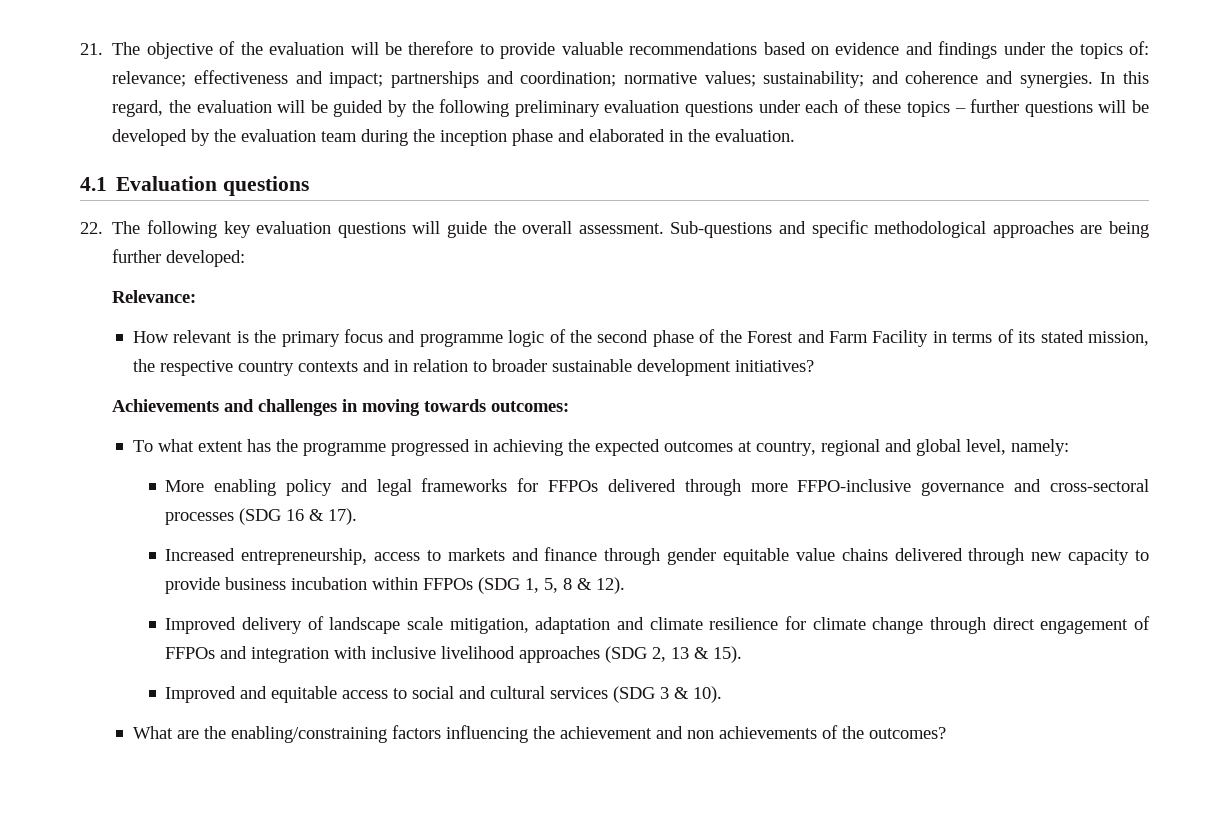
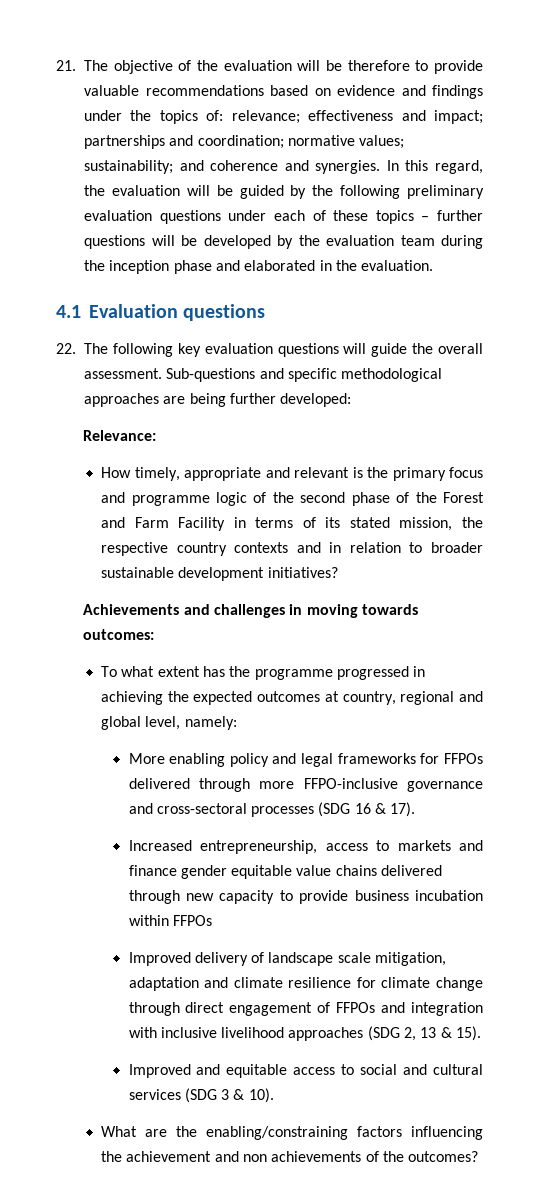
- How relevant is the primary focus and programme logic of the second phase of the Forest and Farm Facility in terms of its stated mission, the respective country contexts and in relation to broader sustainable development initiatives?
+ How timely, appropriate and relevant is the primary focus and programme logic of the second phase of the Forest and Farm Facility in terms of its stated mission, the respective country contexts and in relation to broader sustainable development initiatives?
- Increased entrepreneurship, access to markets and finance through gender equitable value chains delivered through new capacity to provide business incubation within FFPOs (SDG 1, 5, 8 & 12).
+ Increased entrepreneurship, access to markets and finance gender equitable value chains delivered through new capacity to provide business incubation within FFPOs

